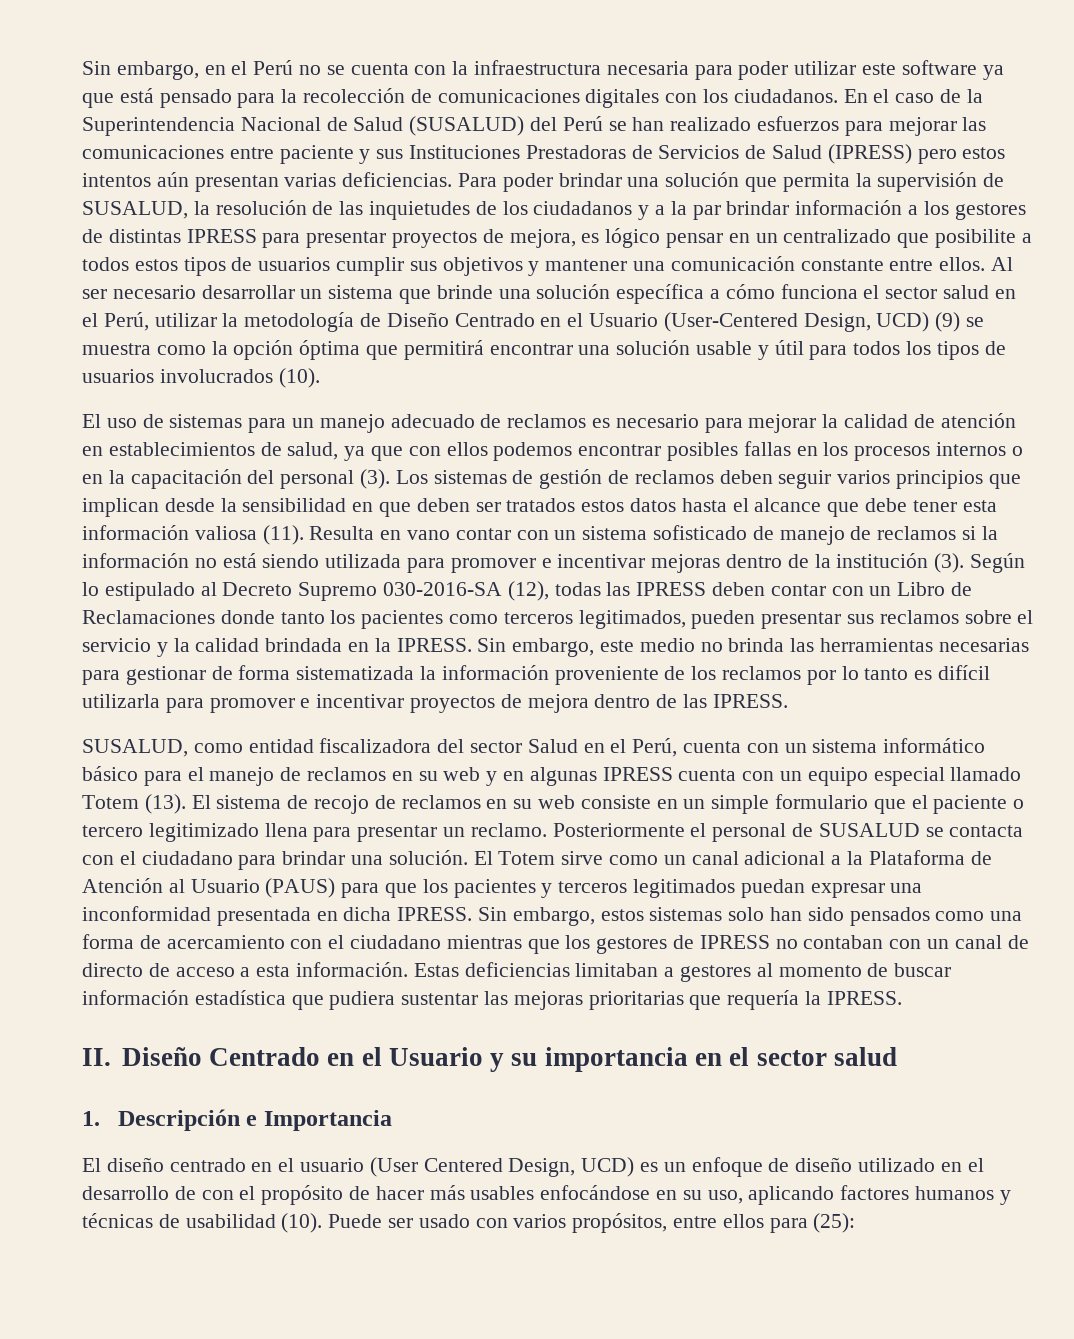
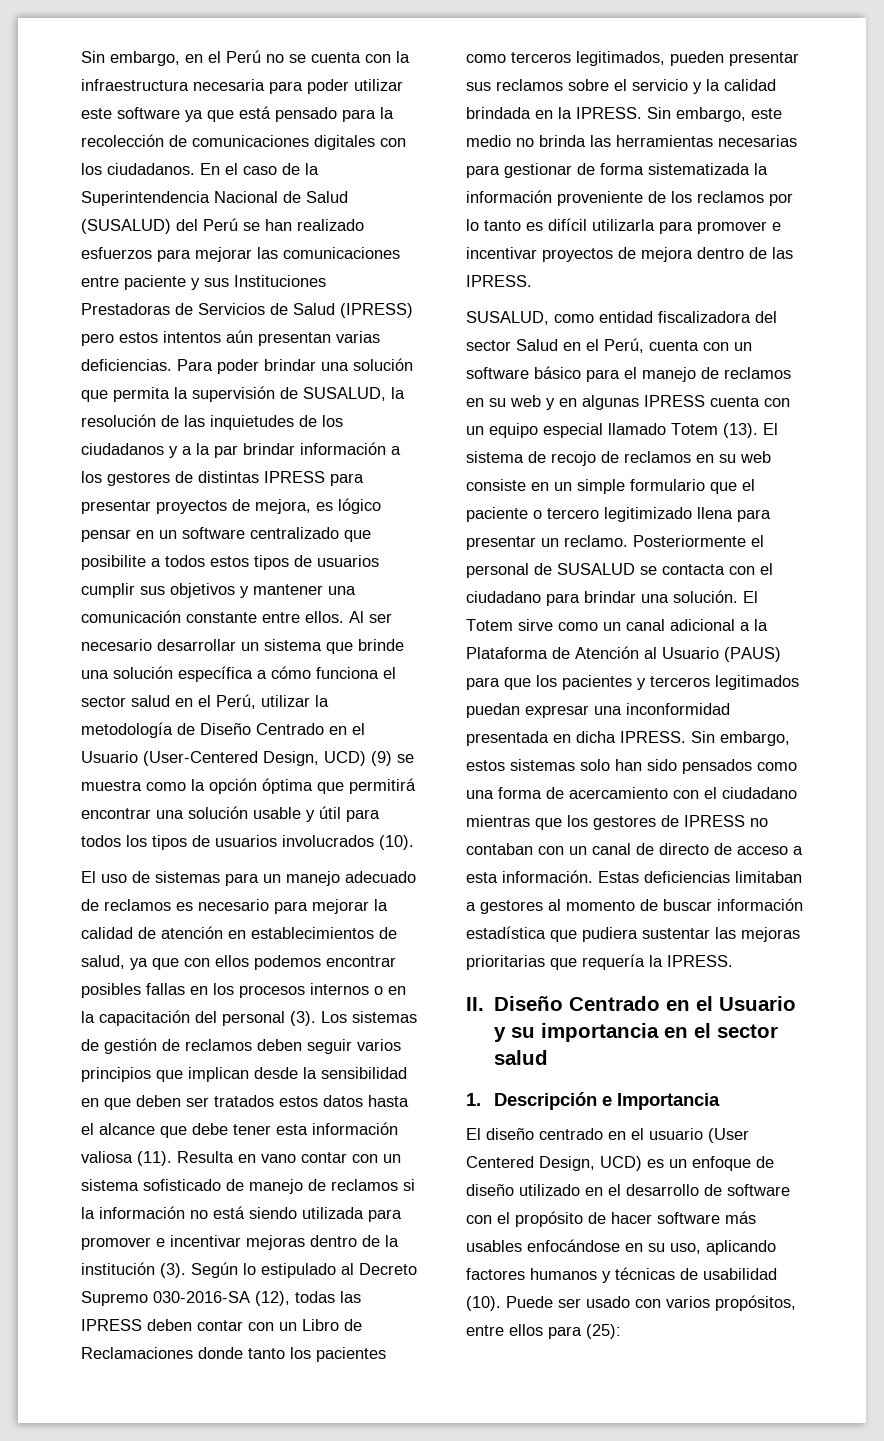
- Para poder brindar una solución que permita la supervisión de SUSALUD, la resolución de las inquietudes de los ciudadanos y a la par brindar información a los gestores de distintas IPRESS para presentar proyectos de mejora, es lógico pensar en un centralizado que posibilite a todos estos tipos de usuarios cumplir sus objetivos y mantener una comunicación constante entre ellos.
+ Para poder brindar una solución que permita la supervisión de SUSALUD, la resolución de las inquietudes de los ciudadanos y a la par brindar información a los gestores de distintas IPRESS para presentar proyectos de mejora, es lógico pensar en un software centralizado que posibilite a todos estos tipos de usuarios cumplir sus objetivos y mantener una comunicación constante entre ellos.
- SUSALUD, como entidad fiscalizadora del sector Salud en el Perú, cuenta con un sistema informático básico para el manejo de reclamos en su web y en algunas IPRESS cuenta con un equipo especial llamado Totem (13).
+ SUSALUD, como entidad fiscalizadora del sector Salud en el Perú, cuenta con un software básico para el manejo de reclamos en su web y en algunas IPRESS cuenta con un equipo especial llamado Totem (13).
- El diseño centrado en el usuario (User Centered Design, UCD) es un enfoque de diseño utilizado en el desarrollo de con el propósito de hacer más usables enfocándose en su uso, aplicando factores humanos y técnicas de usabilidad (10).
+ El diseño centrado en el usuario (User Centered Design, UCD) es un enfoque de diseño utilizado en el desarrollo de software con el propósito de hacer software más usables enfocándose en su uso, aplicando factores humanos y técnicas de usabilidad (10).

